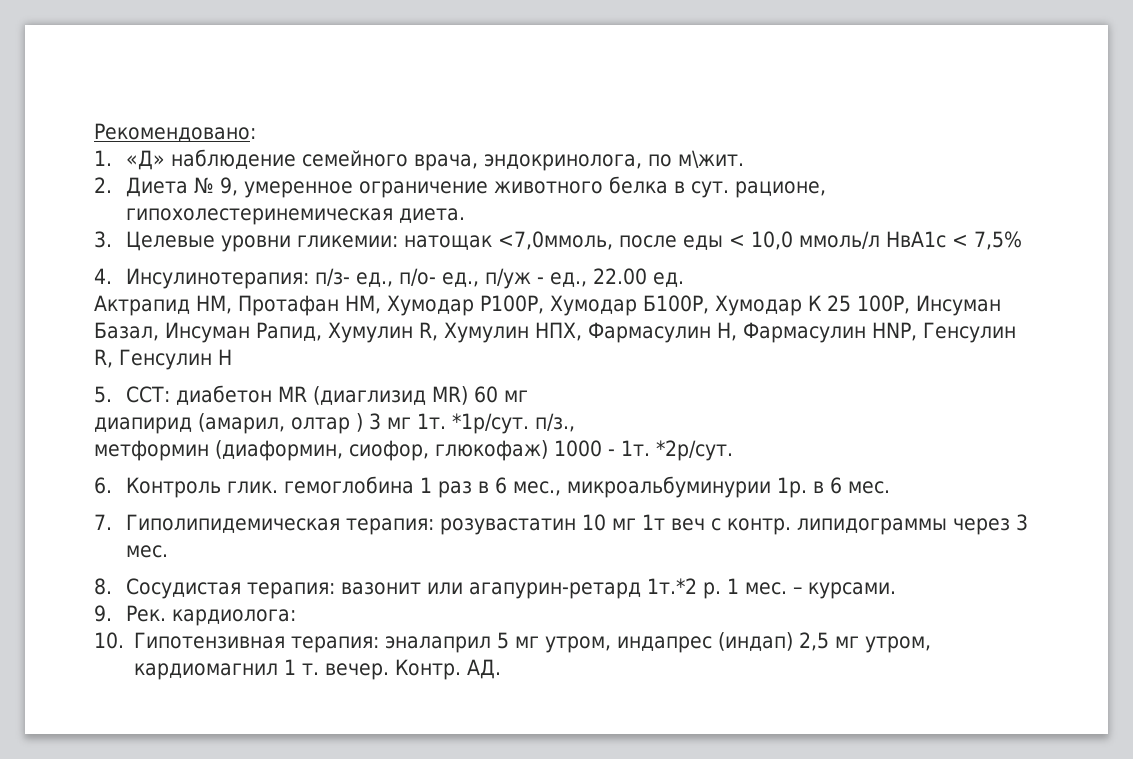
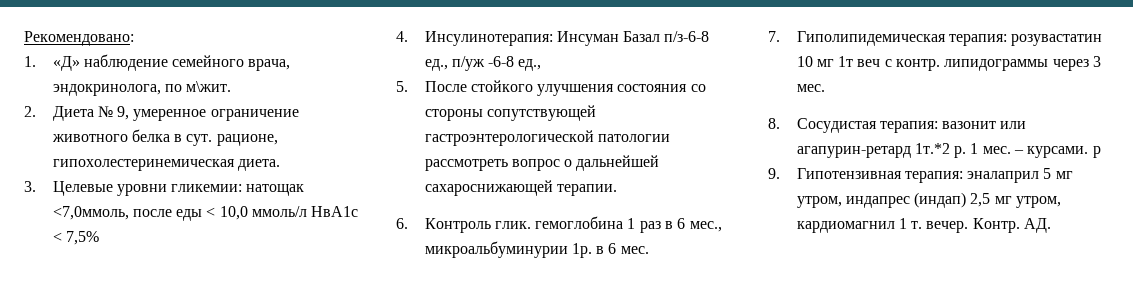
- 4. Инсулинотерапия: п/з- ед., п/о- ед., п/уж - ед., 22.00 ед.
- Актрапид НМ, Протафан НМ, Хумодар Р100Р, Хумодар Б100Р, Хумодар К 25 100Р, Инсуман Базал, Инсуман Рапид, Хумулин R, Хумулин НПХ, Фармасулин Н, Фармасулин НNР, Генсулин R, Генсулин Н
- 5. ССТ: диабетон МR (диаглизид МR) 60 мг
- диапирид (амарил, олтар ) 3 мг 1т. *1р/сут. п/з.,
- метформин (диаформин, сиофор, глюкофаж) 1000 - 1т. *2р/сут.
+ 4. Инсулинотерапия: Инсуман Базал п/з-6-8 ед., п/уж -6-8 ед.,
+ 5. После стойкого улучшения состояния со стороны сопутствующей гастроэнтерологической патологии рассмотреть вопрос о дальнейшей сахароснижающей терапии.
- – курсами.
- 9. Рек. кардиолога:
- 10. Гипотензивная терапия: эналаприл 5 мг утром, индапрес (индап) 2,5 мг утром, кардиомагнил 1 т. вечер.
+ – курсами. р
+ 9. Гипотензивная терапия: эналаприл 5 мг утром, индапрес (индап) 2,5 мг утром, кардиомагнил 1 т. вечер.

